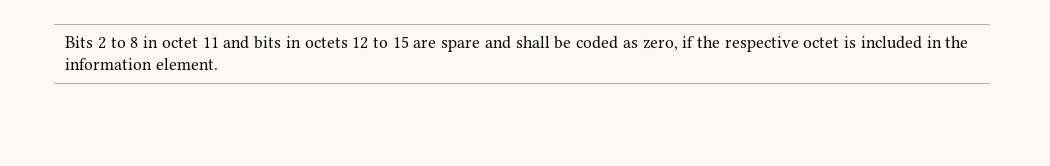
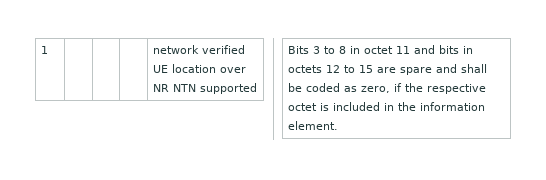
- Bits 2 to 8 in octet 11 and bits in octets 12 to 15 are spare and shall be coded as zero, if the respective octet is included in the information element.
+ 1 | | | | network verified UE location over NR NTN supported
+ Bits 3 to 8 in octet 11 and bits in octets 12 to 15 are spare and shall be coded as zero, if the respective octet is included in the information element.

